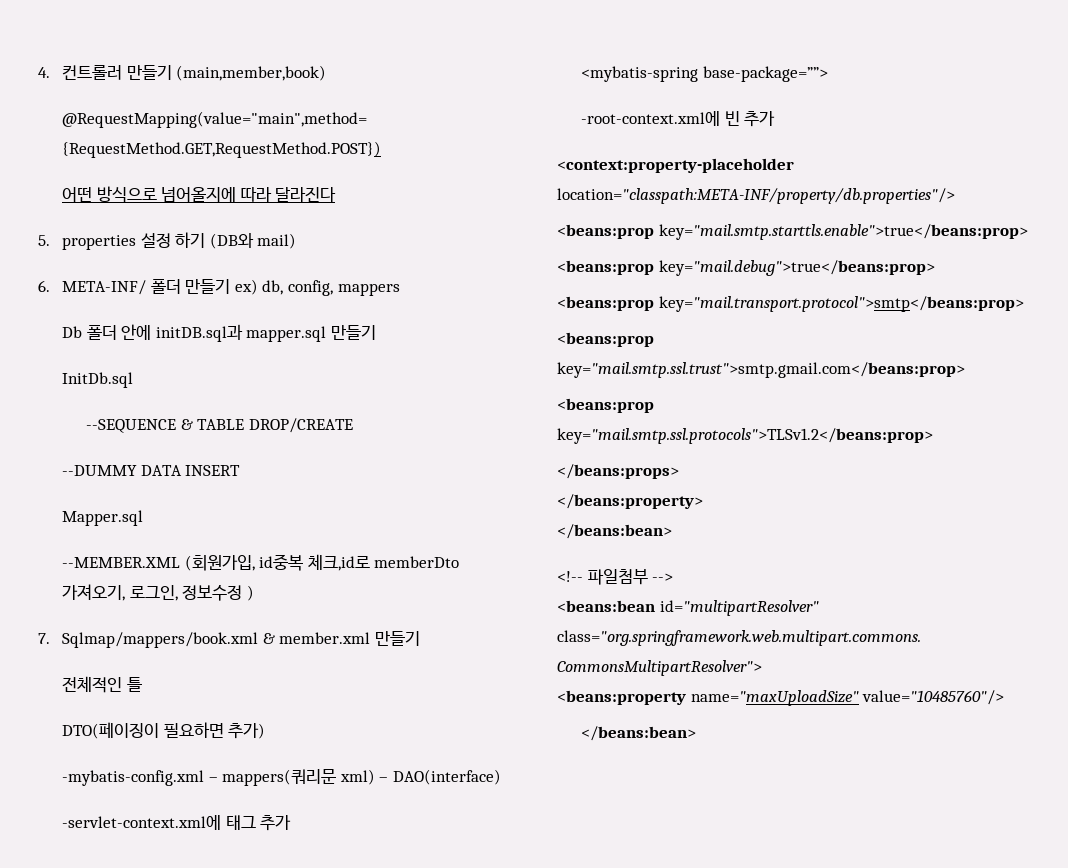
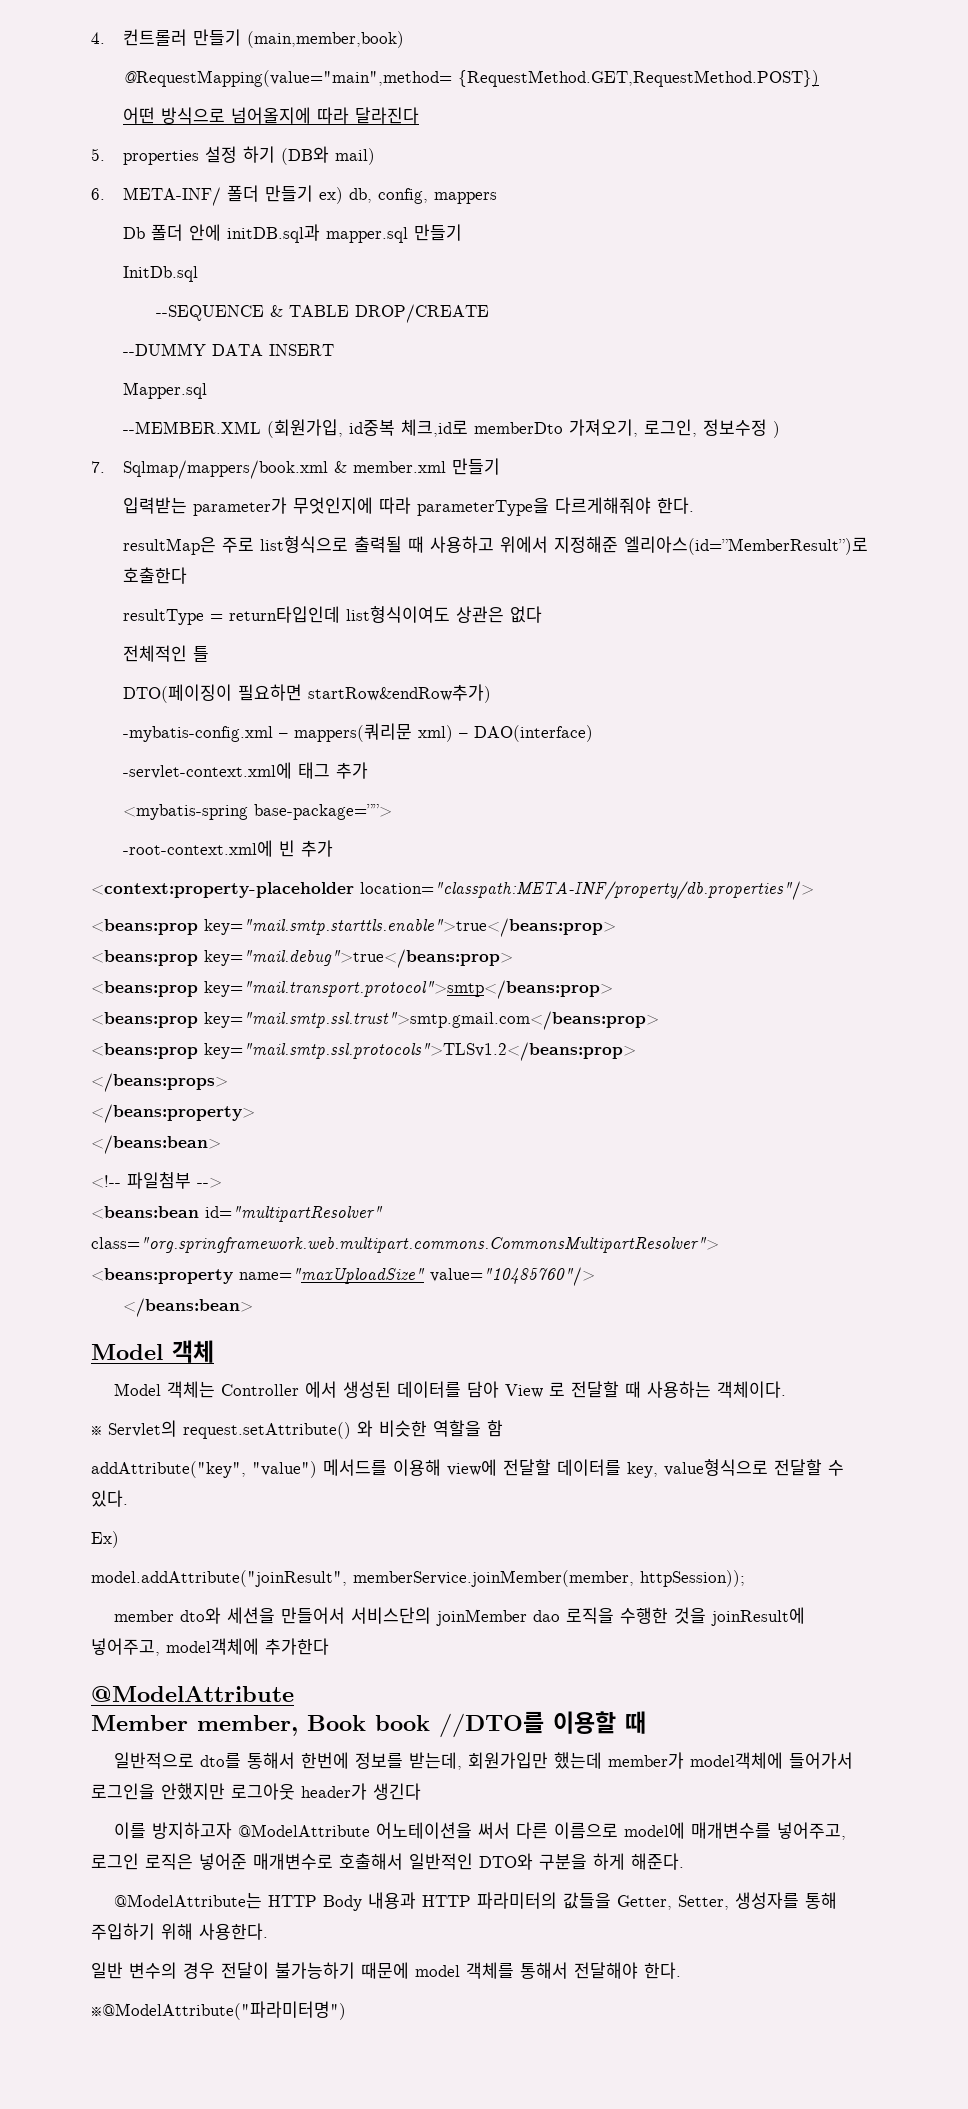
+ 입력받는 parameter가 무엇인지에 따라 parameterType을 다르게해줘야 한다.
+ resultMap은 주로 list형식으로 출력될 때 사용하고 위에서 지정해준 엘리아스(id=”MemberResult”)로 호출한다
+ resultType = return타입인데 list형식이여도 상관은 없다
- DTO(페이징이 필요하면 추가)
+ DTO(페이징이 필요하면 startRow&endRow추가)
+ Model 객체
+ Model 객체는 Controller 에서 생성된 데이터를 담아 View 로 전달할 때 사용하는 객체이다.
+ ※ Servlet의 request.setAttribute() 와 비슷한 역할을 함
+ addAttribute("key", "value") 메서드를 이용해 view에 전달할 데이터를 key, value형식으로 전달할 수 있다.
+ Ex)
+ model.addAttribute("joinResult", memberService.joinMember(member, httpSession));
+ member dto와 세션을 만들어서 서비스단의 joinMember dao 로직을 수행한 것을 joinResult에 넣어주고, model객체에 추가한다
+ @ModelAttribute
+ Member member, Book book //DTO를 이용할 때
+ 일반적으로 dto를 통해서 한번에 정보를 받는데, 회원가입만 했는데 member가 model객체에 들어가서 로그인을 안했지만 로그아웃 header가 생긴다
+ 이를 방지하고자 @ModelAttribute 어노테이션을 써서 다른 이름으로 model에 매개변수를 넣어주고, 로그인 로직은 넣어준 매개변수로 호출해서 일반적인 DTO와 구분을 하게 해준다.
+ @ModelAttribute는 HTTP Body 내용과 HTTP 파라미터의 값들을 Getter, Setter, 생성자를 통해 주입하기 위해 사용한다.
+ 일반 변수의 경우 전달이 불가능하기 때문에 model 객체를 통해서 전달해야 한다.
+ ※@ModelAttribute("파라미터명")

